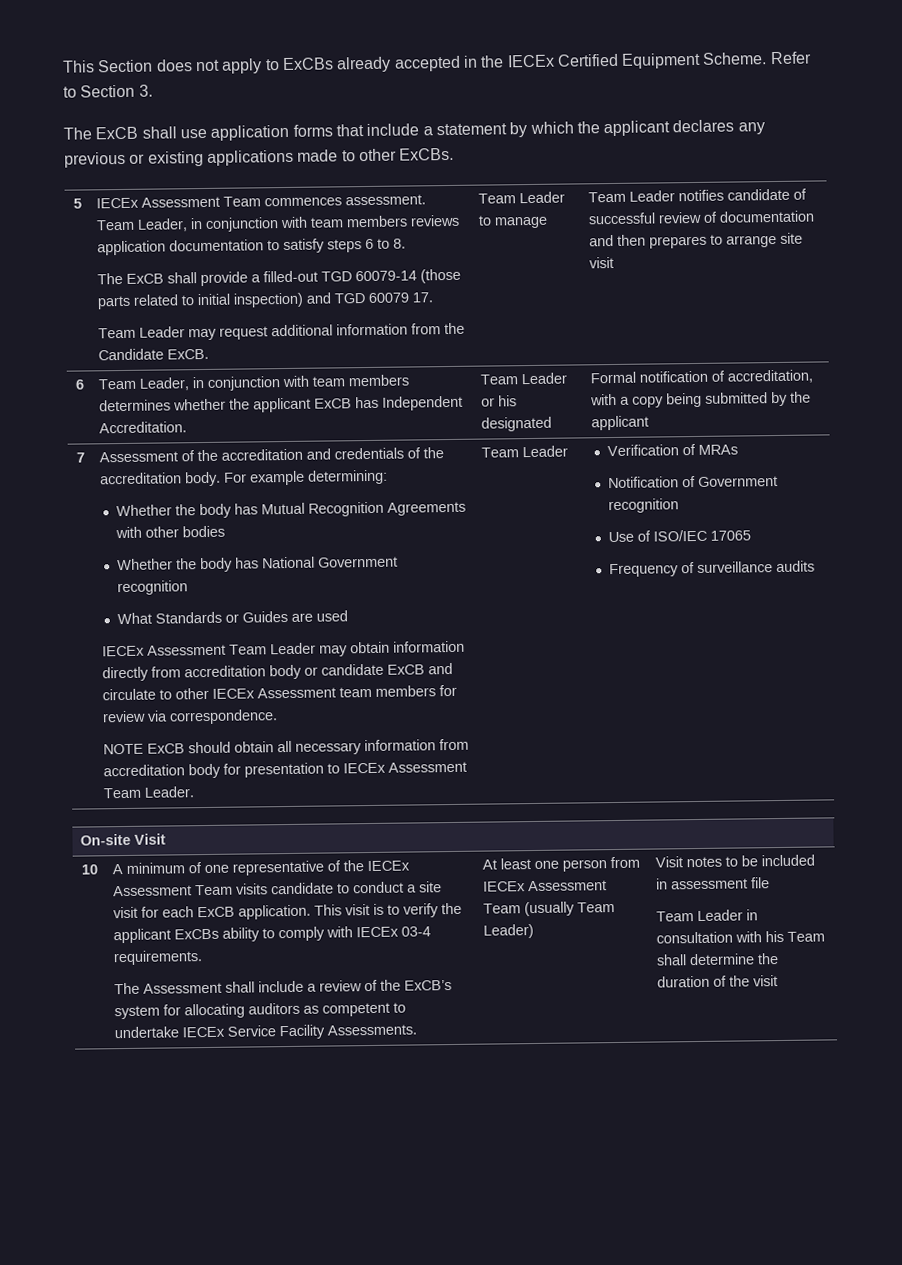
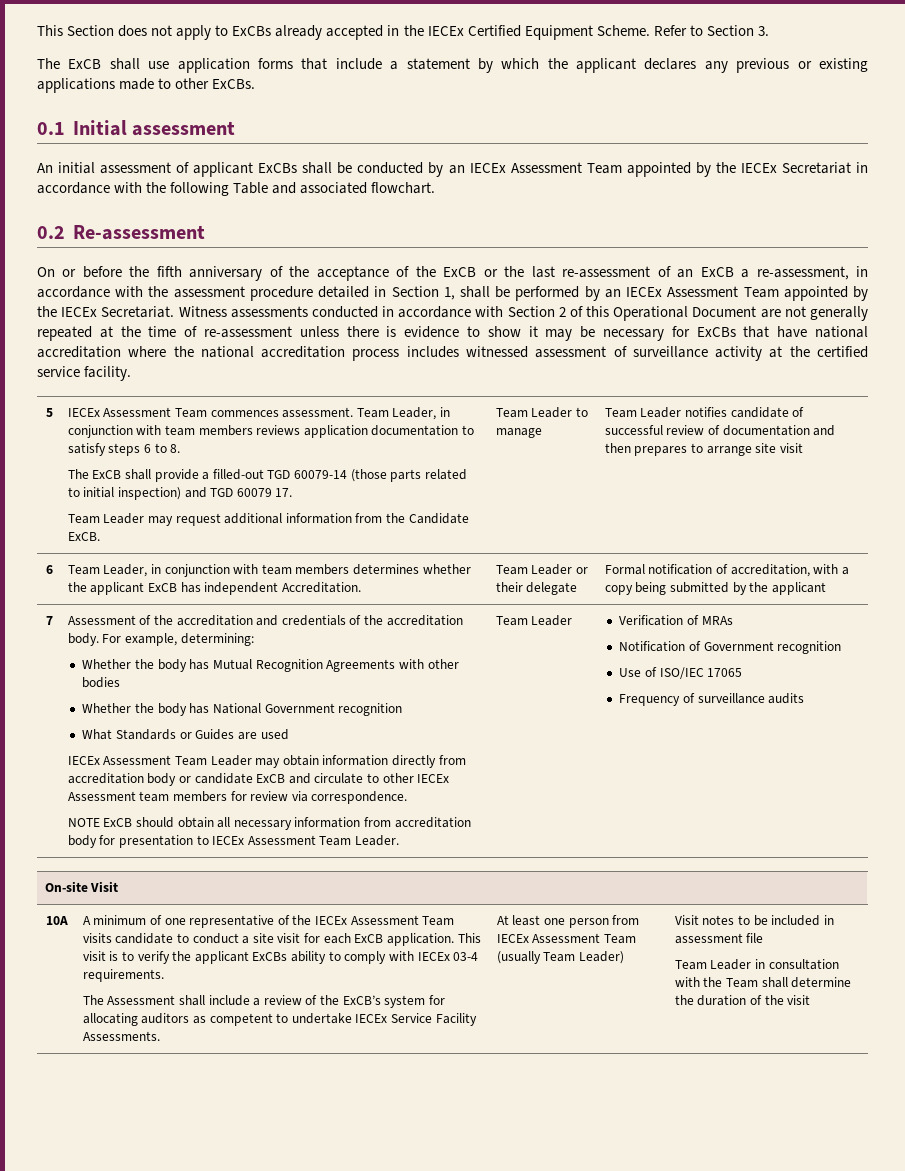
+ 0.1 Initial assessment
+ An initial assessment of applicant ExCBs shall be conducted by an IECEx Assessment Team appointed by the IECEx Secretariat in accordance with the following Table and associated flowchart.
+ 0.2 Re-assessment
+ On or before the fifth anniversary of the acceptance of the ExCB or the last re-assessment of an ExCB a re-assessment, in accordance with the assessment procedure detailed in Section 1, shall be performed by an IECEx Assessment Team appointed by the IECEx Secretariat. Witness assessments conducted in accordance with Section 2 of this Operational Document are not generally repeated at the time of re-assessment unless there is evidence to show it may be necessary for ExCBs that have national accreditation where the national accreditation process includes witnessed assessment of surveillance activity at the certified service facility.
- 6 | Team Leader, in conjunction with team members determines whether the applicant ExCB has Independent Accreditation. | Team Leader or his designated | Formal notification of accreditation, with a copy being submitted by the applicant
+ 6 | Team Leader, in conjunction with team members determines whether the applicant ExCB has independent Accreditation. | Team Leader or their delegate | Formal notification of accreditation, with a copy being submitted by the applicant
- For example determining:
+ For example, determining:
- 10
+ 10A
- Team Leader in consultation with his Team shall determine the duration of the visit
+ Team Leader in consultation with the Team shall determine the duration of the visit

